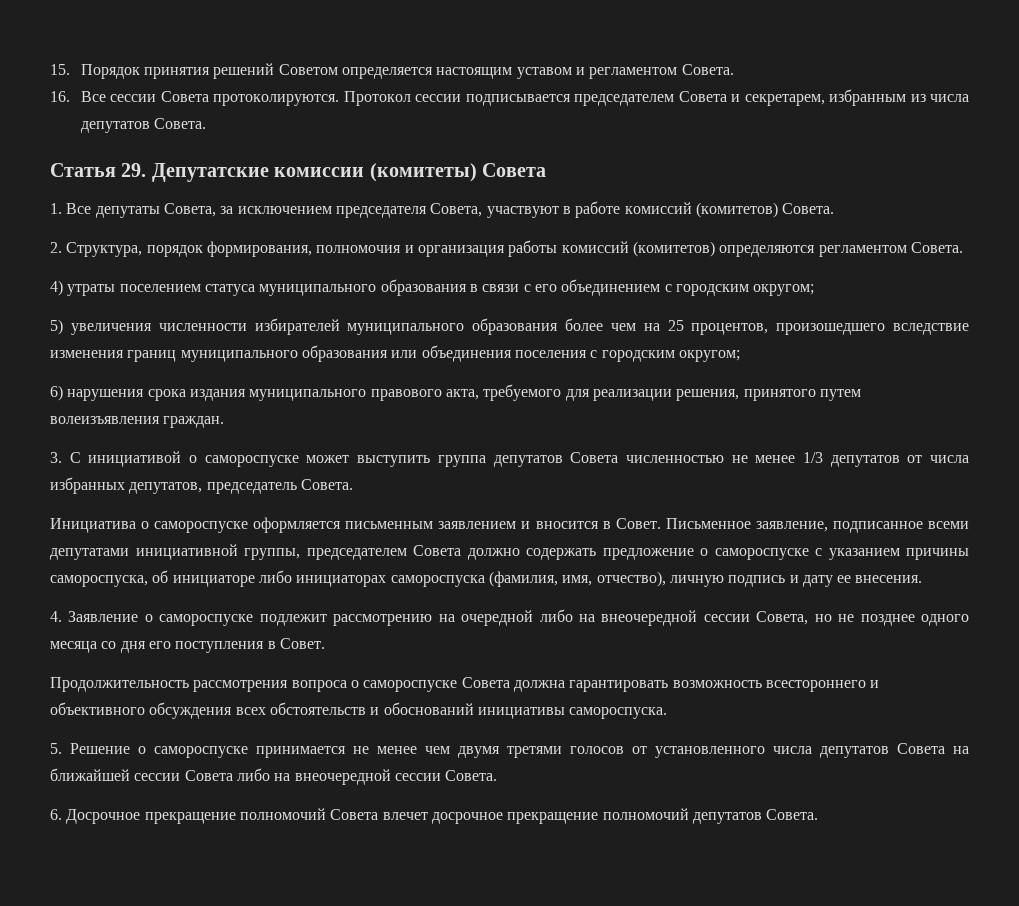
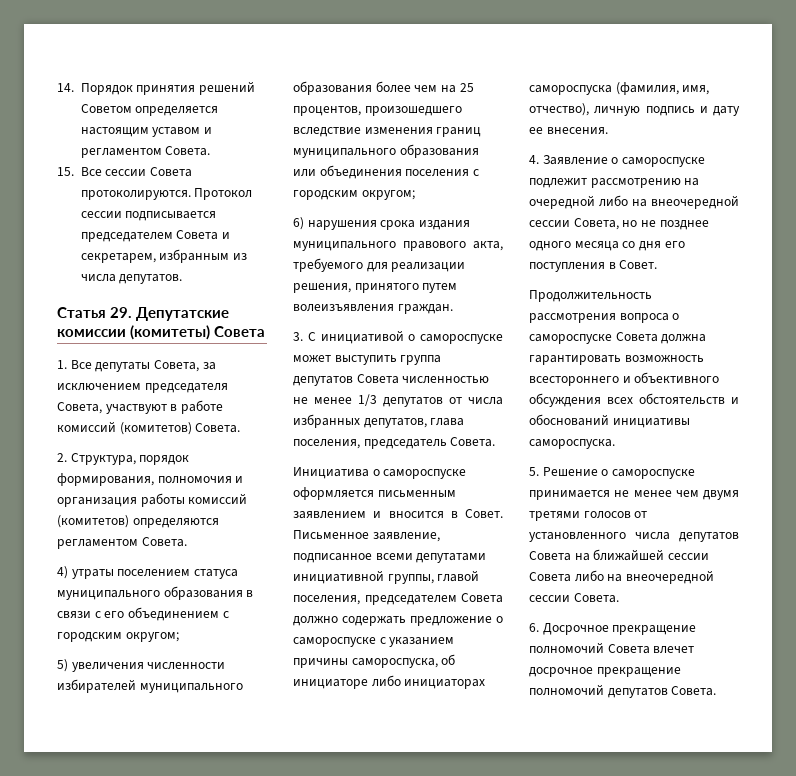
- 15. Порядок принятия решений Советом определяется настоящим уставом и регламентом Совета.
+ 14. Порядок принятия решений Советом определяется настоящим уставом и регламентом Совета.
- 16. Все сессии Совета протоколируются.
+ 15. Все сессии Совета протоколируются.
- Протокол сессии подписывается председателем Совета и секретарем, избранным из числа депутатов Совета.
+ Протокол сессии подписывается председателем Совета и секретарем, избранным из числа депутатов.
- 3. С инициативой о самороспуске может выступить группа депутатов Совета численностью не менее 1/3 депутатов от числа избранных депутатов, председатель Совета.
+ 3. С инициативой о самороспуске может выступить группа депутатов Совета численностью не менее 1/3 депутатов от числа избранных депутатов, глава поселения, председатель Совета.
- Письменное заявление, подписанное всеми депутатами инициативной группы, председателем Совета должно содержать предложение о самороспуске с указанием причины самороспуска, об инициаторе либо инициаторах самороспуска (фамилия, имя, отчество), личную подпись и дату ее внесения.
+ Письменное заявление, подписанное всеми депутатами инициативной группы, главой поселения, председателем Совета должно содержать предложение о самороспуске с указанием причины самороспуска, об инициаторе либо инициаторах самороспуска (фамилия, имя, отчество), личную подпись и дату ее внесения.

